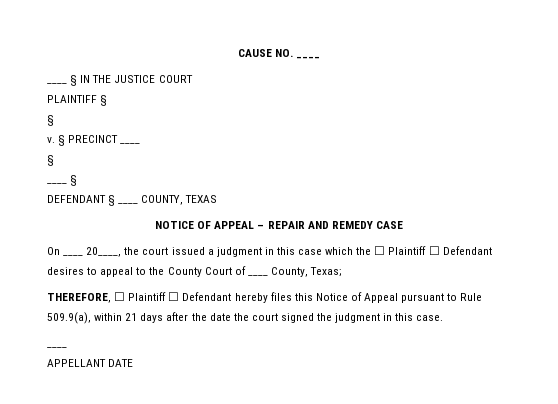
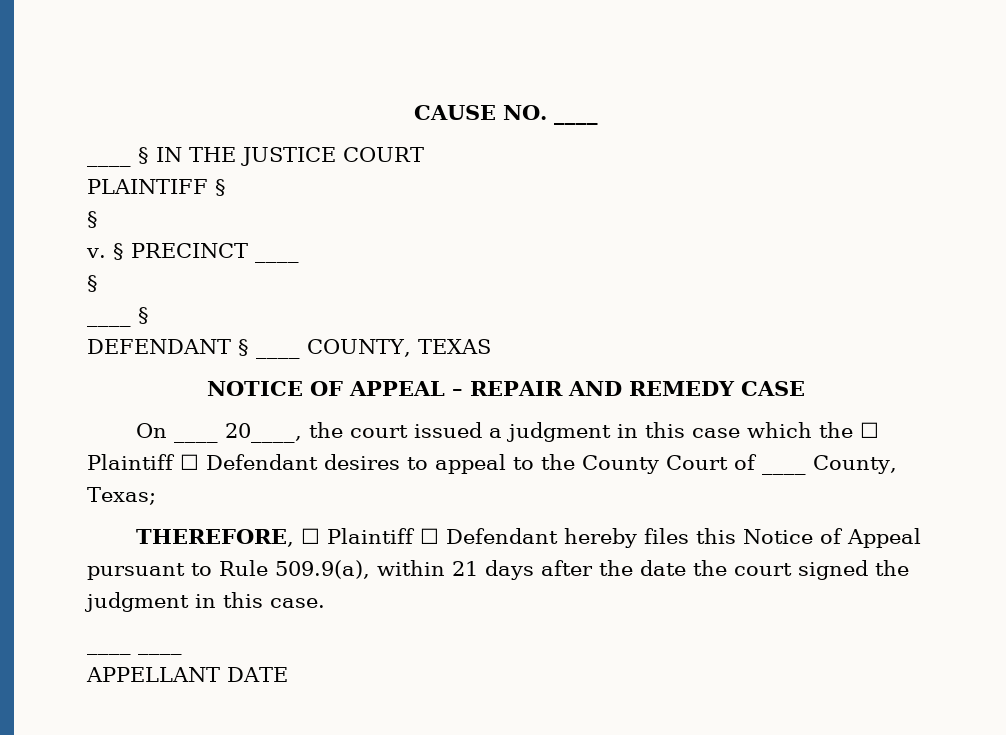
  THEREFORE, ☐ Plaintiff ☐ Defendant hereby files this Notice of Appeal pursuant to Rule 509.9(a), within 21 days after the date the court signed the judgment in this case.
- ____
+ ____ ____

